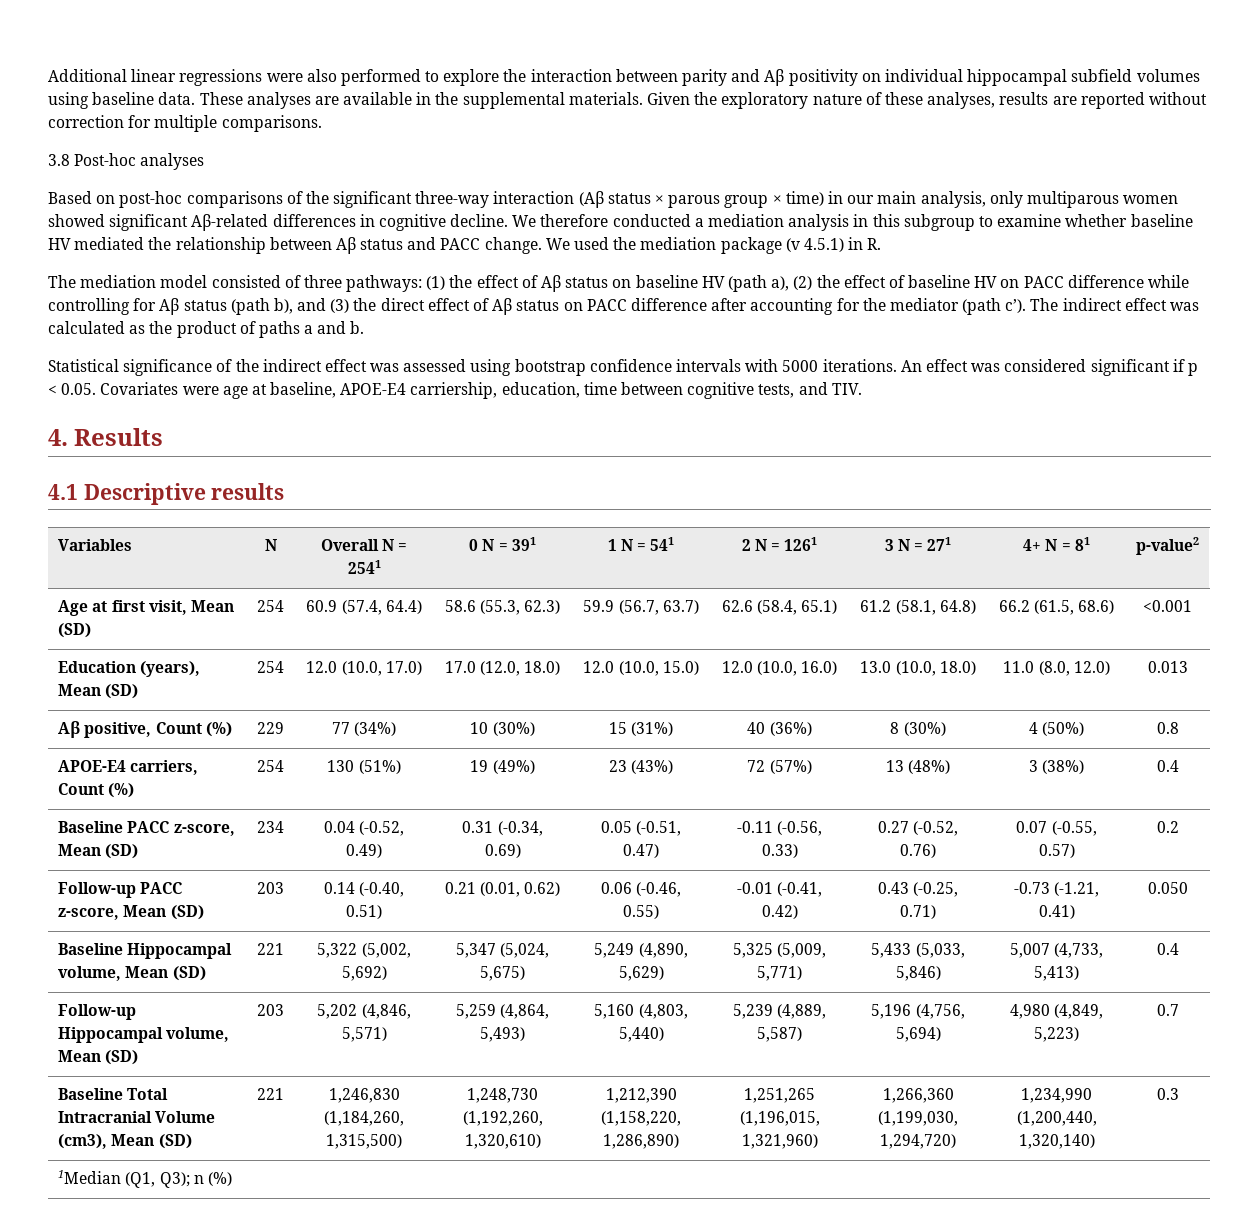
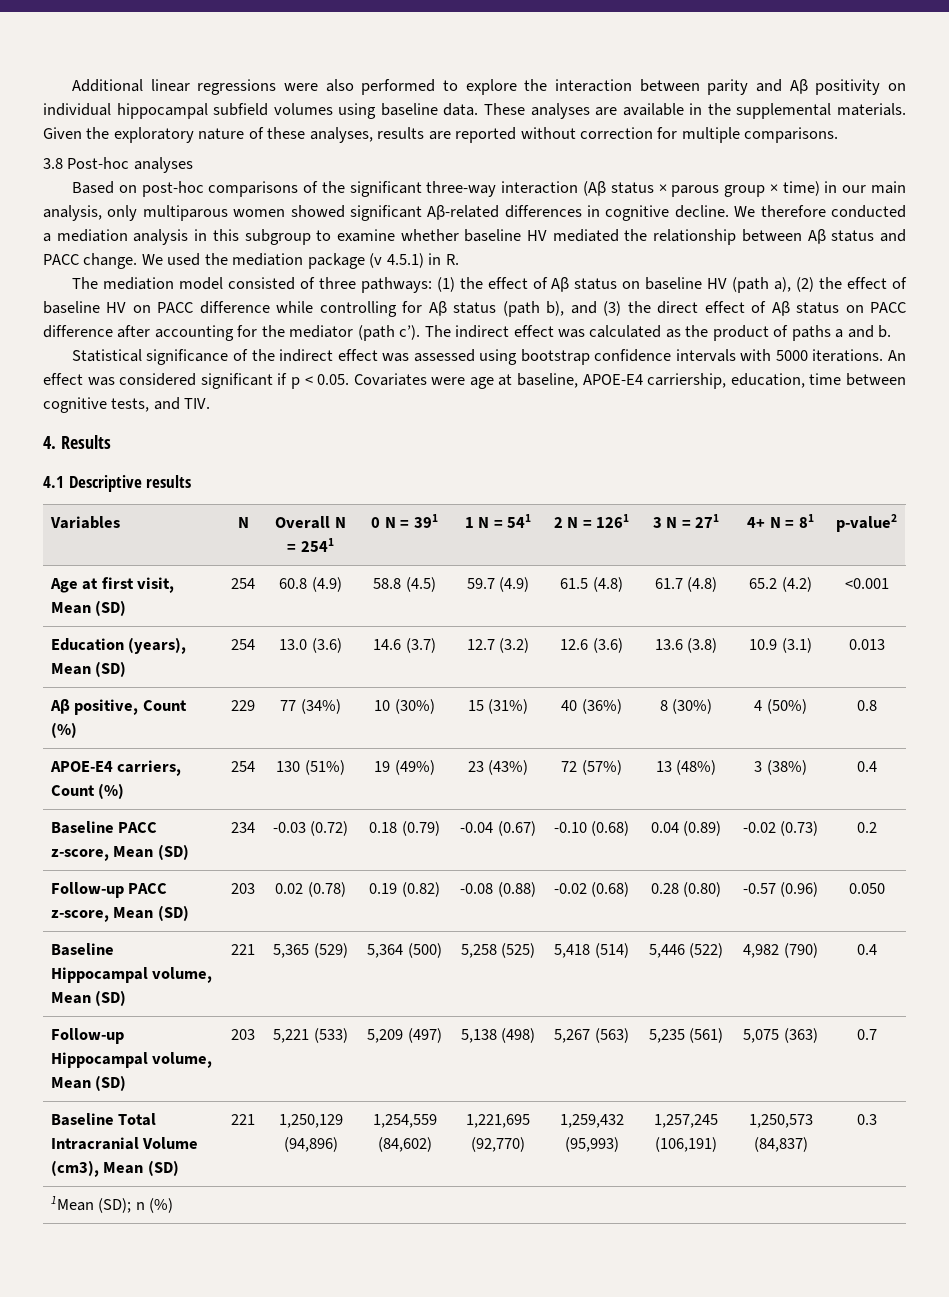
- Age at first visit, Mean (SD) | 254 | 60.9 (57.4, 64.4) | 58.6 (55.3, 62.3) | 59.9 (56.7, 63.7) | 62.6 (58.4, 65.1) | 61.2 (58.1, 64.8) | 66.2 (61.5, 68.6) | <0.001
+ Age at first visit, Mean (SD) | 254 | 60.8 (4.9) | 58.8 (4.5) | 59.7 (4.9) | 61.5 (4.8) | 61.7 (4.8) | 65.2 (4.2) | <0.001
- Education (years), Mean (SD) | 254 | 12.0 (10.0, 17.0) | 17.0 (12.0, 18.0) | 12.0 (10.0, 15.0) | 12.0 (10.0, 16.0) | 13.0 (10.0, 18.0) | 11.0 (8.0, 12.0) | 0.013
+ Education (years), Mean (SD) | 254 | 13.0 (3.6) | 14.6 (3.7) | 12.7 (3.2) | 12.6 (3.6) | 13.6 (3.8) | 10.9 (3.1) | 0.013
- Baseline PACC z-score, Mean (SD) | 234 | 0.04 (-0.52, 0.49) | 0.31 (-0.34, 0.69) | 0.05 (-0.51, 0.47) | -0.11 (-0.56, 0.33) | 0.27 (-0.52, 0.76) | 0.07 (-0.55, 0.57) | 0.2
+ Baseline PACC z-score, Mean (SD) | 234 | -0.03 (0.72) | 0.18 (0.79) | -0.04 (0.67) | -0.10 (0.68) | 0.04 (0.89) | -0.02 (0.73) | 0.2
- Follow-up PACC z-score, Mean (SD) | 203 | 0.14 (-0.40, 0.51) | 0.21 (0.01, 0.62) | 0.06 (-0.46, 0.55) | -0.01 (-0.41, 0.42) | 0.43 (-0.25, 0.71) | -0.73 (-1.21, 0.41) | 0.050
+ Follow-up PACC z-score, Mean (SD) | 203 | 0.02 (0.78) | 0.19 (0.82) | -0.08 (0.88) | -0.02 (0.68) | 0.28 (0.80) | -0.57 (0.96) | 0.050
- Baseline Hippocampal volume, Mean (SD) | 221 | 5,322 (5,002, 5,692) | 5,347 (5,024, 5,675) | 5,249 (4,890, 5,629) | 5,325 (5,009, 5,771) | 5,433 (5,033, 5,846) | 5,007 (4,733, 5,413) | 0.4
+ Baseline Hippocampal volume, Mean (SD) | 221 | 5,365 (529) | 5,364 (500) | 5,258 (525) | 5,418 (514) | 5,446 (522) | 4,982 (790) | 0.4
- Follow-up Hippocampal volume, Mean (SD) | 203 | 5,202 (4,846, 5,571) | 5,259 (4,864, 5,493) | 5,160 (4,803, 5,440) | 5,239 (4,889, 5,587) | 5,196 (4,756, 5,694) | 4,980 (4,849, 5,223) | 0.7
+ Follow-up Hippocampal volume, Mean (SD) | 203 | 5,221 (533) | 5,209 (497) | 5,138 (498) | 5,267 (563) | 5,235 (561) | 5,075 (363) | 0.7
- Baseline Total Intracranial Volume (cm3), Mean (SD) | 221 | 1,246,830 (1,184,260, 1,315,500) | 1,248,730 (1,192,260, 1,320,610) | 1,212,390 (1,158,220, 1,286,890) | 1,251,265 (1,196,015, 1,321,960) | 1,266,360 (1,199,030, 1,294,720) | 1,234,990 (1,200,440, 1,320,140) | 0.3
- 1Median (Q1, Q3); n (%)
+ Baseline Total Intracranial Volume (cm3), Mean (SD) | 221 | 1,250,129 (94,896) | 1,254,559 (84,602) | 1,221,695 (92,770) | 1,259,432 (95,993) | 1,257,245 (106,191) | 1,250,573 (84,837) | 0.3
+ 1Mean (SD); n (%)

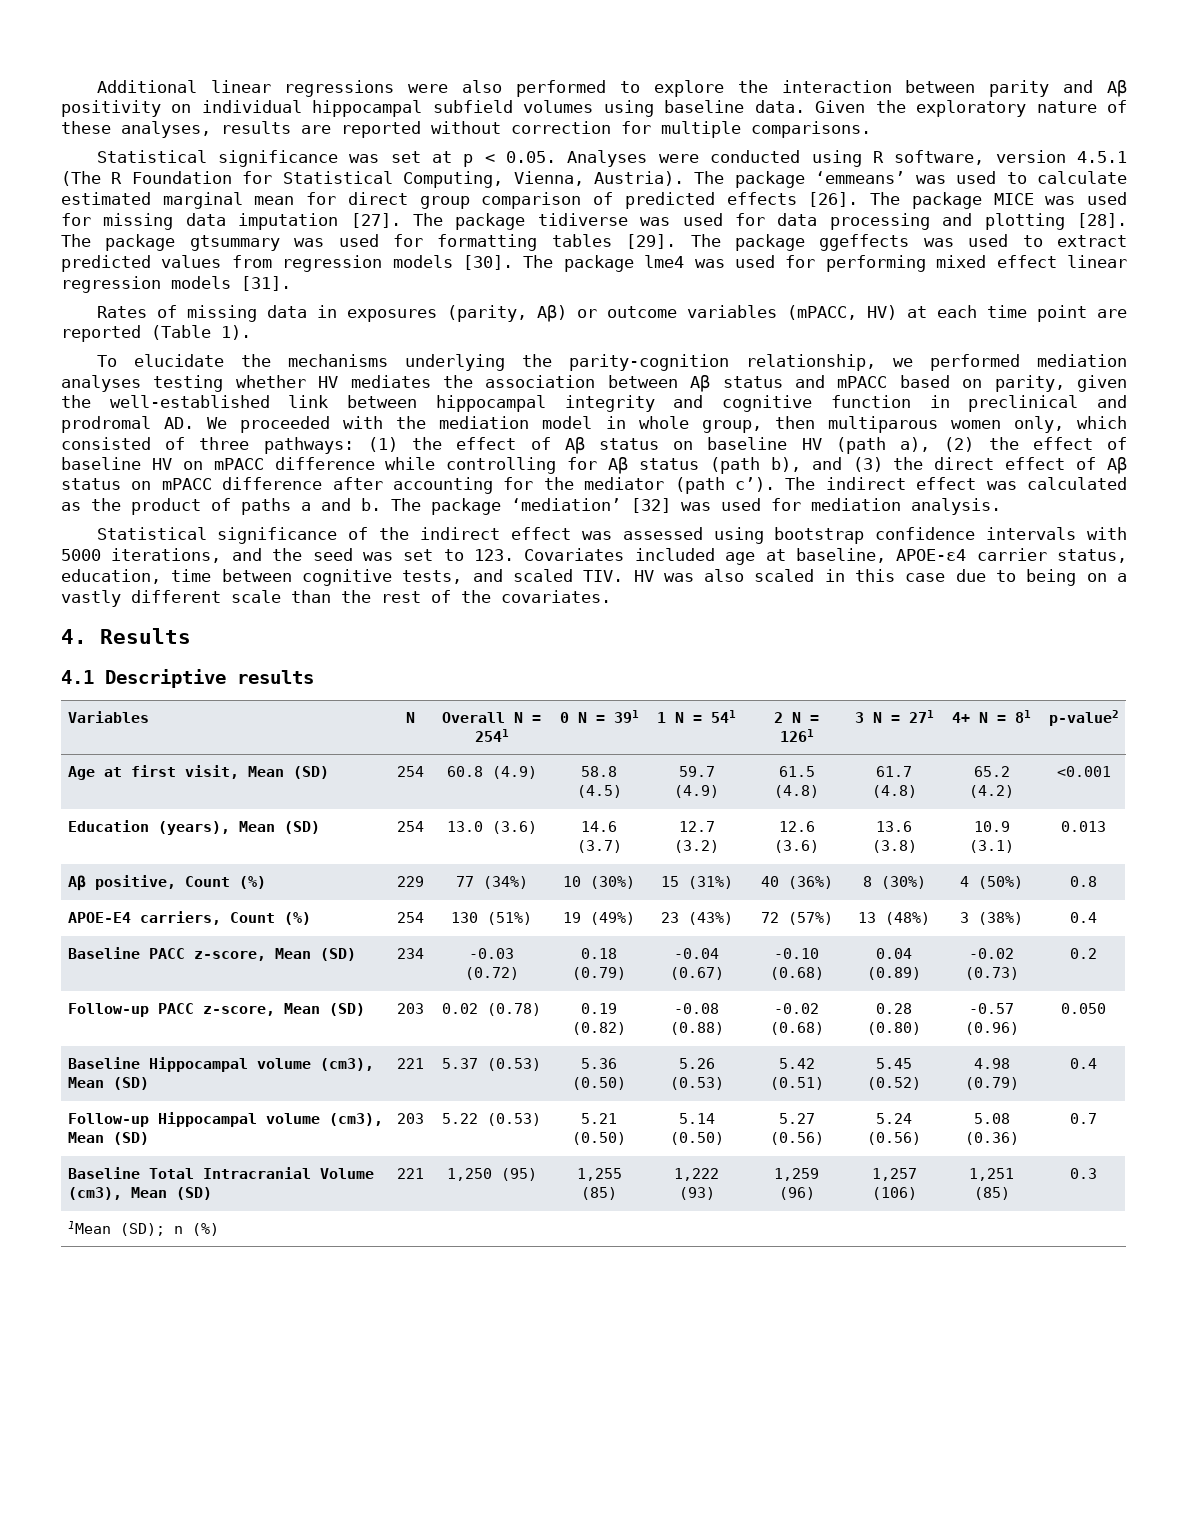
- These analyses are available in the supplemental materials.
- 3.8 Post-hoc analyses
- Based on post-hoc comparisons of the significant three-way interaction (Aβ status × parous group × time) in our main analysis, only multiparous women showed significant Aβ-related differences in cognitive decline. We therefore conducted a mediation analysis in this subgroup to examine whether baseline HV mediated the relationship between Aβ status and PACC change. We used the mediation package (v 4.5.1) in R.
- The mediation model consisted of three pathways: (1) the effect of Aβ status on baseline HV (path a), (2) the effect of baseline HV on PACC difference while controlling for Aβ status (path b), and (3) the direct effect of Aβ status on PACC difference after accounting for the mediator (path c’).
+ Statistical significance was set at p < 0.05. Analyses were conducted using R software, version 4.5.1 (The R Foundation for Statistical Computing, Vienna, Austria). The package ‘emmeans’ was used to calculate estimated marginal mean for direct group comparison of predicted effects [26]. The package MICE was used for missing data imputation [27]. The package tidiverse was used for data processing and plotting [28]. The package gtsummary was used for formatting tables [29]. The package ggeffects was used to extract predicted values from regression models [30]. The package lme4 was used for performing mixed effect linear regression models [31].
+ Rates of missing data in exposures (parity, Aβ) or outcome variables (mPACC, HV) at each time point are reported (Table 1).
+ To elucidate the mechanisms underlying the parity-cognition relationship, we performed mediation analyses testing whether HV mediates the association between Aβ status and mPACC based on parity, given the well-established link between hippocampal integrity and cognitive function in preclinical and prodromal AD. We proceeded with the mediation model in whole group, then multiparous women only, which consisted of three pathways: (1) the effect of Aβ status on baseline HV (path a), (2) the effect of baseline HV on mPACC difference while controlling for Aβ status (path b), and (3) the direct effect of Aβ status on mPACC difference after accounting for the mediator (path c’).
+ The package ‘mediation’ [32] was used for mediation analysis.
- Statistical significance of the indirect effect was assessed using bootstrap confidence intervals with 5000 iterations. An effect was considered significant if p < 0.05. Covariates were age at baseline, APOE-E4 carriership, education, time between cognitive tests, and TIV.
+ Statistical significance of the indirect effect was assessed using bootstrap confidence intervals with 5000 iterations, and the seed was set to 123. Covariates included age at baseline, APOE-ε4 carrier status, education, time between cognitive tests, and scaled TIV. HV was also scaled in this case due to being on a vastly different scale than the rest of the covariates.
- Baseline Hippocampal volume, Mean (SD) | 221 | 5,365 (529) | 5,364 (500) | 5,258 (525) | 5,418 (514) | 5,446 (522) | 4,982 (790) | 0.4
+ Baseline Hippocampal volume (cm3), Mean (SD) | 221 | 5.37 (0.53) | 5.36 (0.50) | 5.26 (0.53) | 5.42 (0.51) | 5.45 (0.52) | 4.98 (0.79) | 0.4
- Follow-up Hippocampal volume, Mean (SD) | 203 | 5,221 (533) | 5,209 (497) | 5,138 (498) | 5,267 (563) | 5,235 (561) | 5,075 (363) | 0.7
+ Follow-up Hippocampal volume (cm3), Mean (SD) | 203 | 5.22 (0.53) | 5.21 (0.50) | 5.14 (0.50) | 5.27 (0.56) | 5.24 (0.56) | 5.08 (0.36) | 0.7
- Baseline Total Intracranial Volume (cm3), Mean (SD) | 221 | 1,250,129 (94,896) | 1,254,559 (84,602) | 1,221,695 (92,770) | 1,259,432 (95,993) | 1,257,245 (106,191) | 1,250,573 (84,837) | 0.3
+ Baseline Total Intracranial Volume (cm3), Mean (SD) | 221 | 1,250 (95) | 1,255 (85) | 1,222 (93) | 1,259 (96) | 1,257 (106) | 1,251 (85) | 0.3

